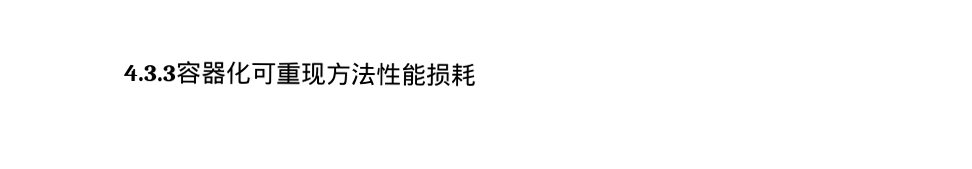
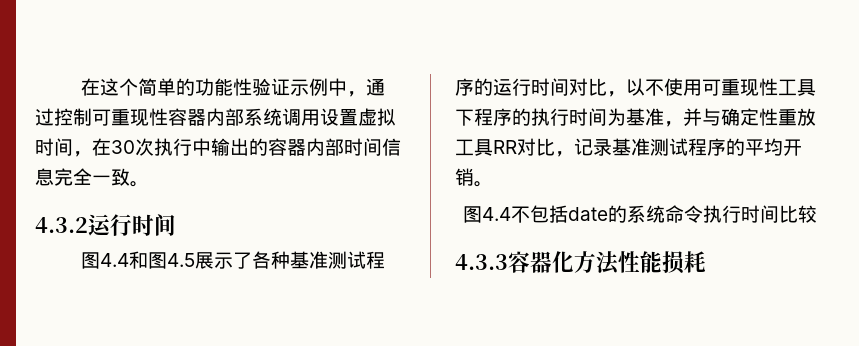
+ 在这个简单的功能性验证示例中，通过控制可重现性容器内部系统调用设置虚拟时间，在30次执行中输出的容器内部时间信息完全一致。
+ 4.3.2运行时间
+ 图4.4和图4.5展示了各种基准测试程序的运行时间对比，以不使用可重现性工具下程序的执行时间为基准，并与确定性重放工具RR对比，记录基准测试程序的平均开销。
+ 图4.4不包括date的系统命令执行时间比较
- 4.3.3容器化可重现方法性能损耗
+ 4.3.3容器化方法性能损耗

